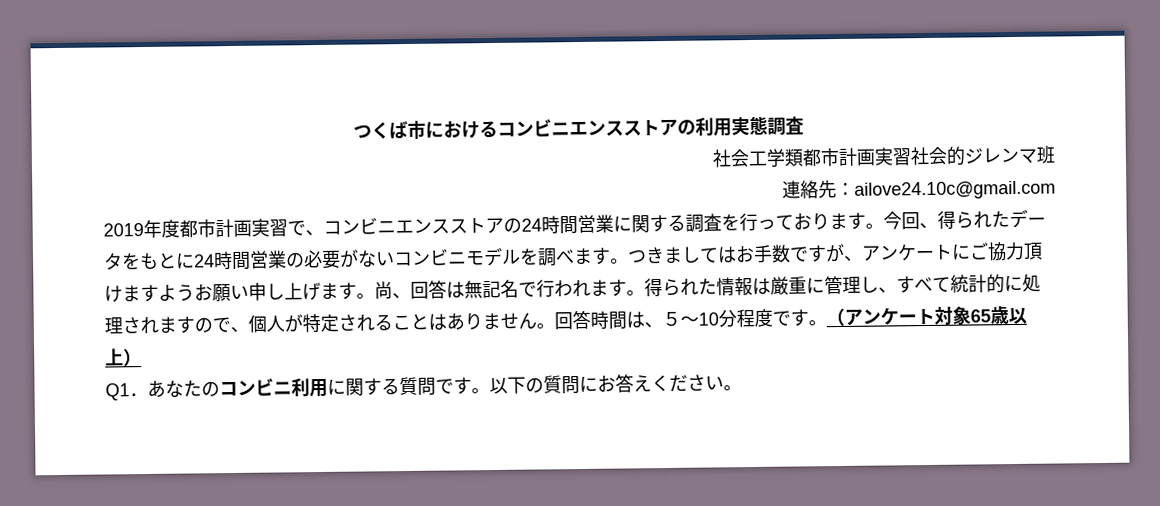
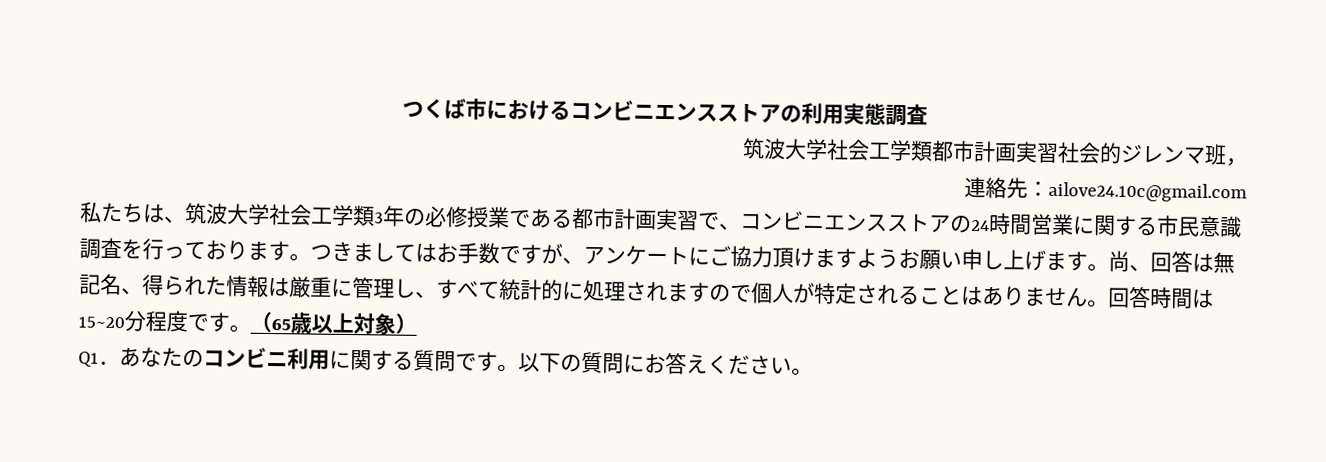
- 社会工学類都市計画実習社会的ジレンマ班
+ 筑波大学社会工学類都市計画実習社会的ジレンマ班，
- 2019年度都市計画実習で、コンビニエンスストアの24時間営業に関する調査を行っております。
+ 私たちは、筑波大学社会工学類3年の必修授業である都市計画実習で、コンビニエンスストアの24時間営業に関する市民意識調査を行っております。
- 今回、得られたデータをもとに24時間営業の必要がないコンビニモデルを調べます。
- 尚、回答は無記名で行われます。得られた情報は厳重に管理し、すべて統計的に処理されますので、個人が特定されることはありません。
+ 尚、回答は無記名、得られた情報は厳重に管理し、すべて統計的に処理されますので個人が特定されることはありません。
- 回答時間は、５～10分程度です。
+ 回答時間は15~20分程度です。
- （アンケート対象65歳以上）
+ （65歳以上対象）

